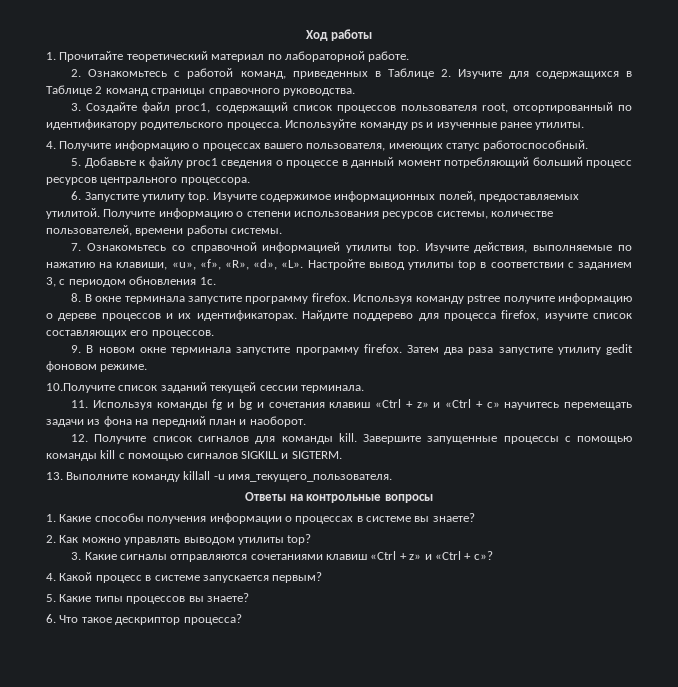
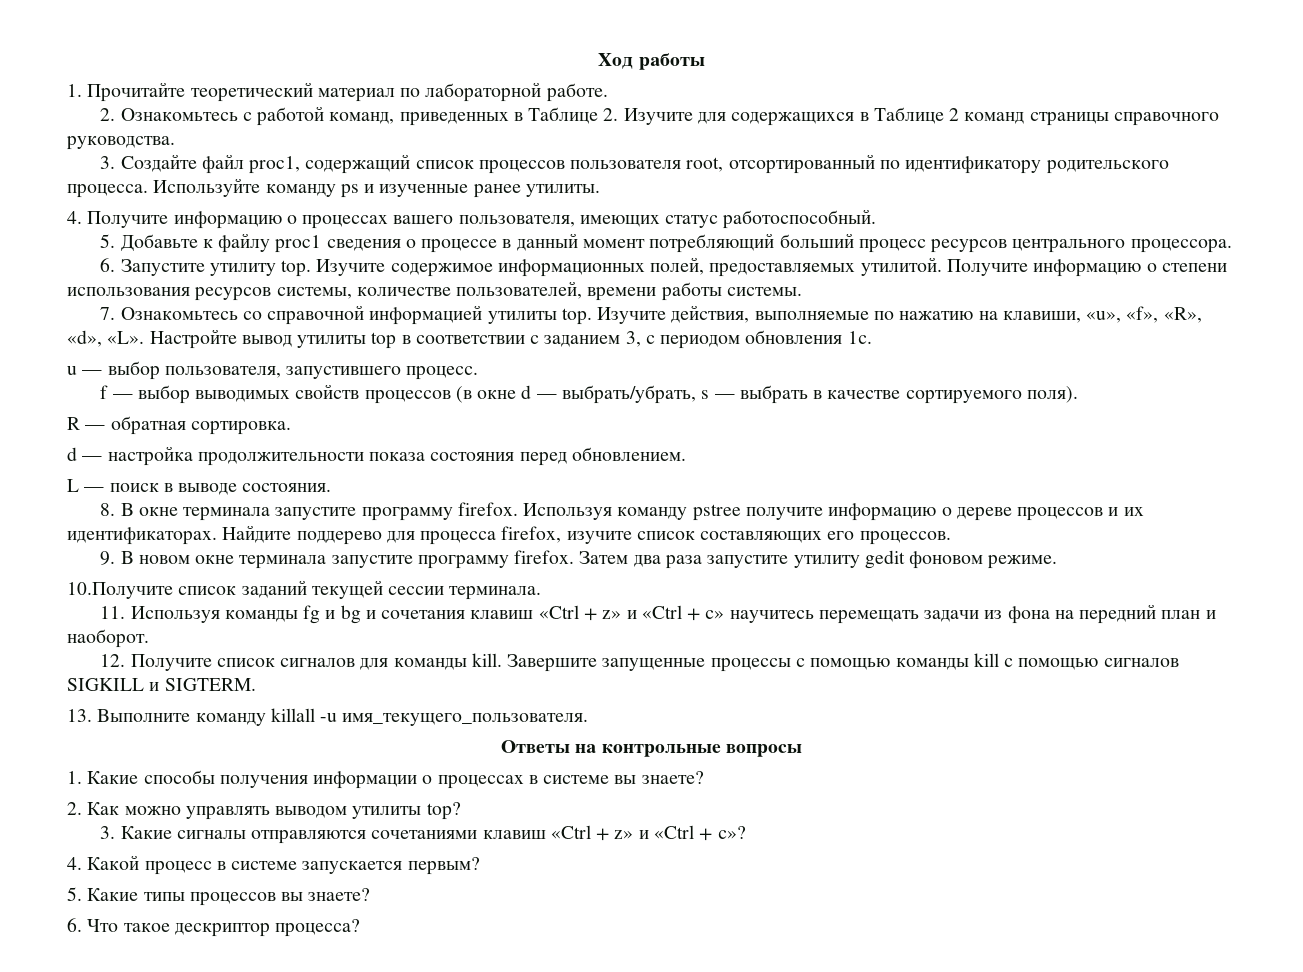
+ u — выбор пользователя, запустившего процесс.
+ f — выбор выводимых свойств процессов (в окне d — выбрать/убрать, s — выбрать в качестве сортируемого поля).
+ R — обратная сортировка.
+ d — настройка продолжительности показа состояния перед обновлением.
+ L — поиск в выводе состояния.

